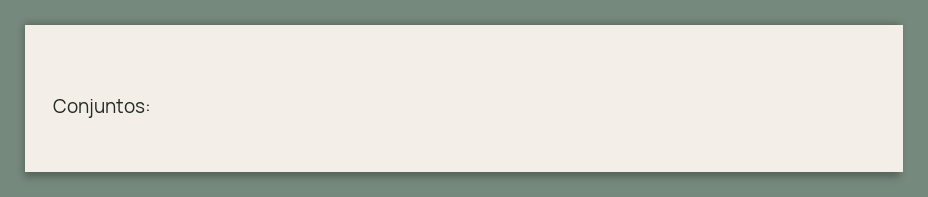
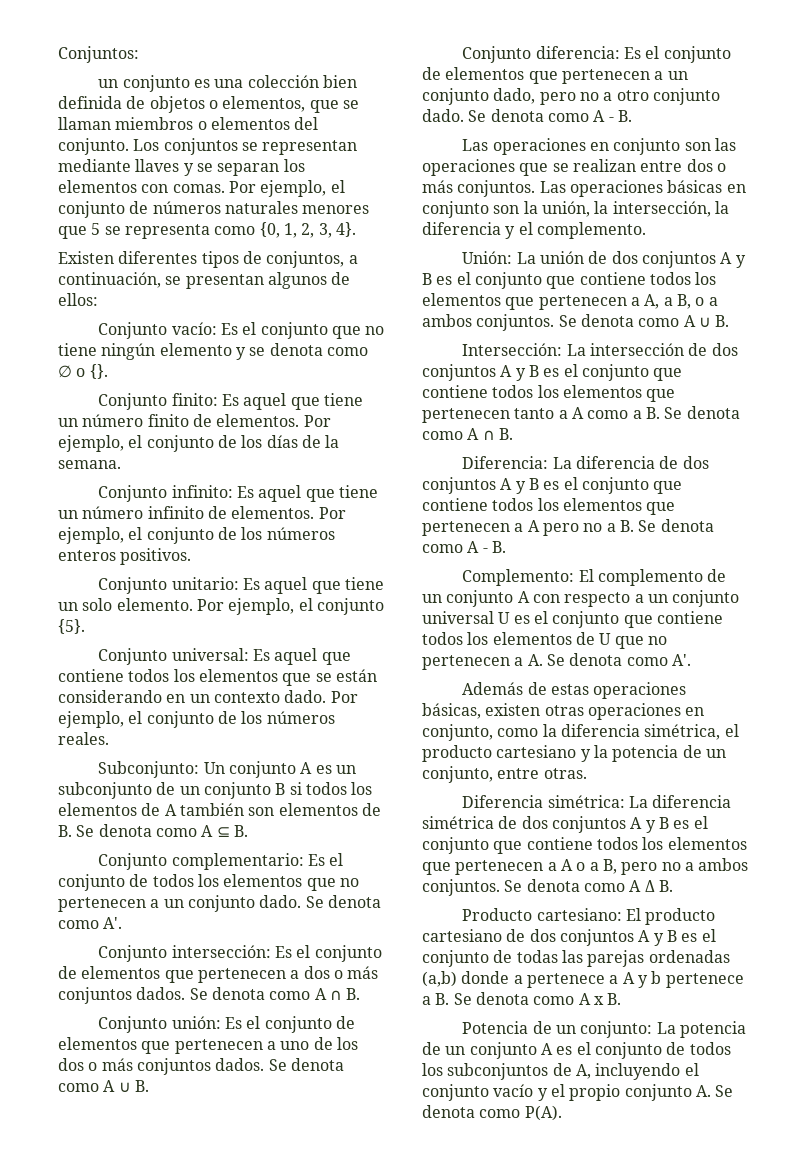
+ un conjunto es una colección bien definida de objetos o elementos, que se llaman miembros o elementos del conjunto. Los conjuntos se representan mediante llaves y se separan los elementos con comas. Por ejemplo, el conjunto de números naturales menores que 5 se representa como {0, 1, 2, 3, 4}.
+ Existen diferentes tipos de conjuntos, a continuación, se presentan algunos de ellos:
+ Conjunto vacío: Es el conjunto que no tiene ningún elemento y se denota como ∅ o {}.
+ Conjunto finito: Es aquel que tiene un número finito de elementos. Por ejemplo, el conjunto de los días de la semana.
+ Conjunto infinito: Es aquel que tiene un número infinito de elementos. Por ejemplo, el conjunto de los números enteros positivos.
+ Conjunto unitario: Es aquel que tiene un solo elemento. Por ejemplo, el conjunto {5}.
+ Conjunto universal: Es aquel que contiene todos los elementos que se están considerando en un contexto dado. Por ejemplo, el conjunto de los números reales.
+ Subconjunto: Un conjunto A es un subconjunto de un conjunto B si todos los elementos de A también son elementos de B. Se denota como A ⊆ B.
+ Conjunto complementario: Es el conjunto de todos los elementos que no pertenecen a un conjunto dado. Se denota como A'.
+ Conjunto intersección: Es el conjunto de elementos que pertenecen a dos o más conjuntos dados. Se denota como A ∩ B.
+ Conjunto unión: Es el conjunto de elementos que pertenecen a uno de los dos o más conjuntos dados. Se denota como A ∪ B.
+ Conjunto diferencia: Es el conjunto de elementos que pertenecen a un conjunto dado, pero no a otro conjunto dado. Se denota como A - B.
+ Las operaciones en conjunto son las operaciones que se realizan entre dos o más conjuntos. Las operaciones básicas en conjunto son la unión, la intersección, la diferencia y el complemento.
+ Unión: La unión de dos conjuntos A y B es el conjunto que contiene todos los elementos que pertenecen a A, a B, o a ambos conjuntos. Se denota como A ∪ B.
+ Intersección: La intersección de dos conjuntos A y B es el conjunto que contiene todos los elementos que pertenecen tanto a A como a B. Se denota como A ∩ B.
+ Diferencia: La diferencia de dos conjuntos A y B es el conjunto que contiene todos los elementos que pertenecen a A pero no a B. Se denota como A - B.
+ Complemento: El complemento de un conjunto A con respecto a un conjunto universal U es el conjunto que contiene todos los elementos de U que no pertenecen a A. Se denota como A'.
+ Además de estas operaciones básicas, existen otras operaciones en conjunto, como la diferencia simétrica, el producto cartesiano y la potencia de un conjunto, entre otras.
+ Diferencia simétrica: La diferencia simétrica de dos conjuntos A y B es el conjunto que contiene todos los elementos que pertenecen a A o a B, pero no a ambos conjuntos. Se denota como A Δ B.
+ Producto cartesiano: El producto cartesiano de dos conjuntos A y B es el conjunto de todas las parejas ordenadas (a,b) donde a pertenece a A y b pertenece a B. Se denota como A x B.
+ Potencia de un conjunto: La potencia de un conjunto A es el conjunto de todos los subconjuntos de A, incluyendo el conjunto vacío y el propio conjunto A. Se denota como P(A).

